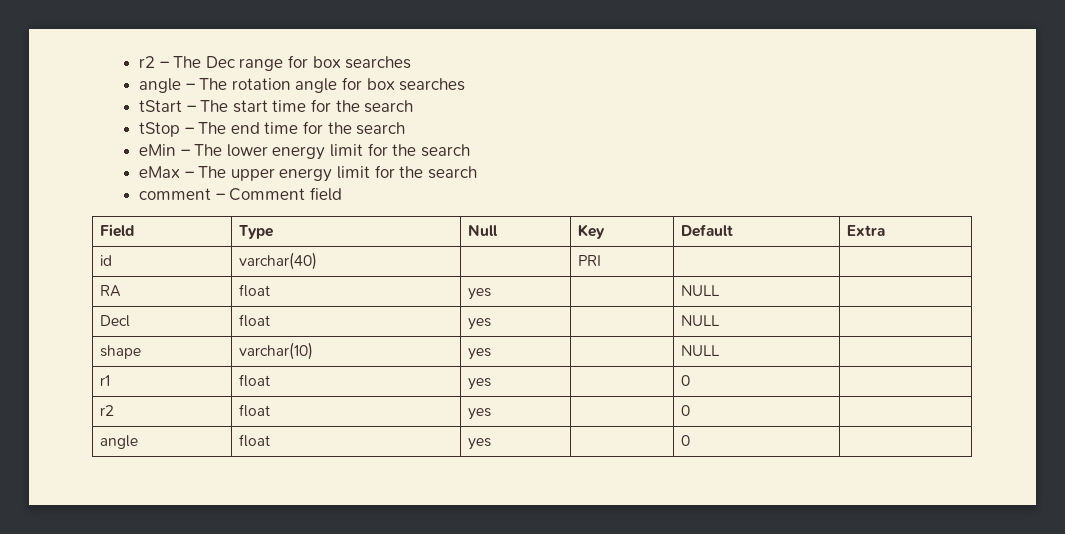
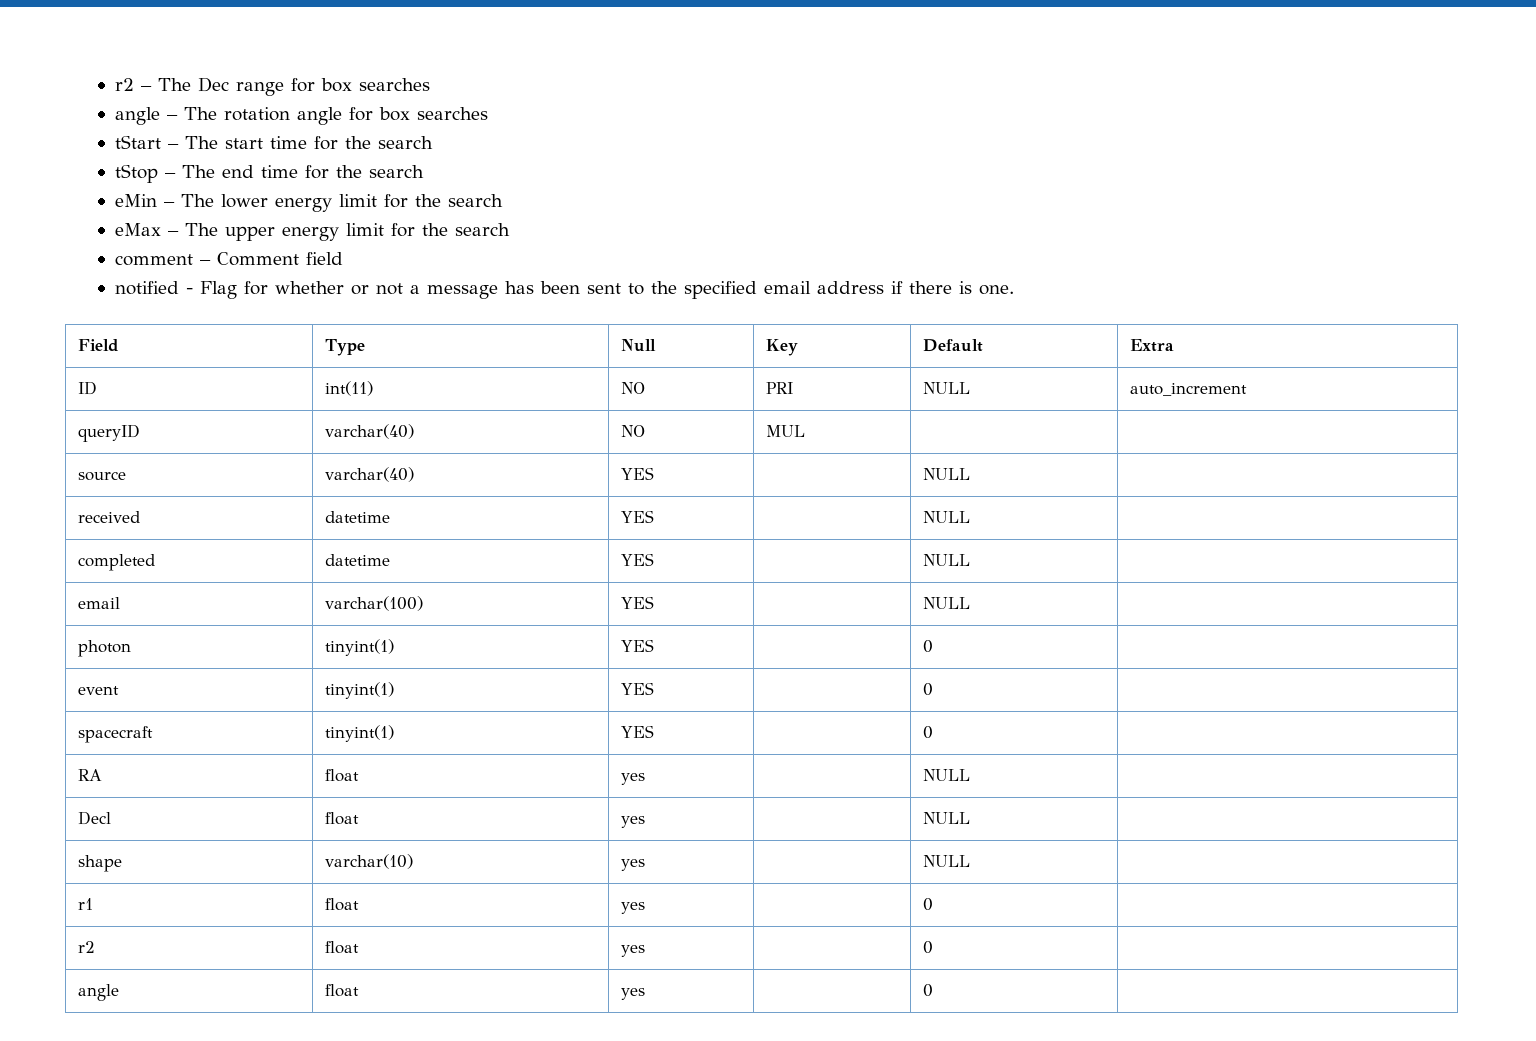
+ notified - Flag for whether or not a message has been sent to the specified email address if there is one.
- id | varchar(40) | | PRI | |
+ ID | int(11) | NO | PRI | NULL | auto_increment
+ queryID | varchar(40) | NO | MUL | |
+ source | varchar(40) | YES | | NULL |
+ received | datetime | YES | | NULL |
+ completed | datetime | YES | | NULL |
+ email | varchar(100) | YES | | NULL |
+ photon | tinyint(1) | YES | | 0 |
+ event | tinyint(1) | YES | | 0 |
+ spacecraft | tinyint(1) | YES | | 0 |

